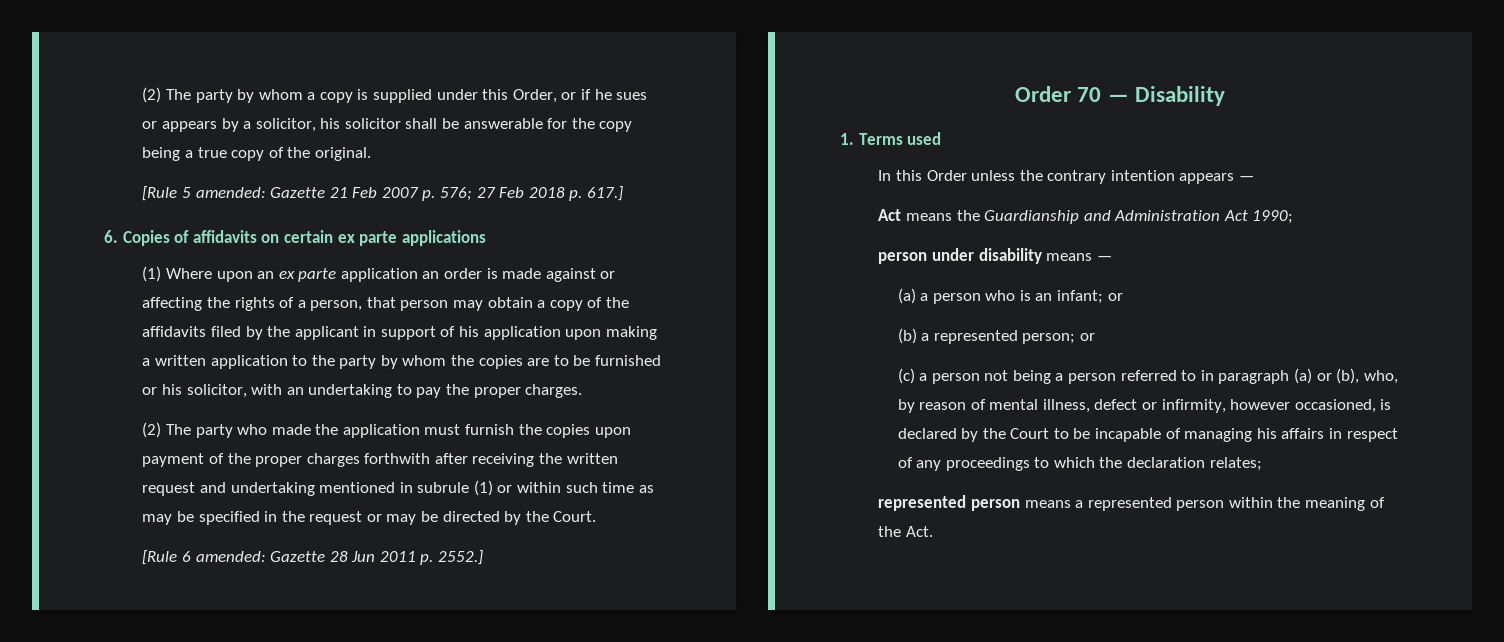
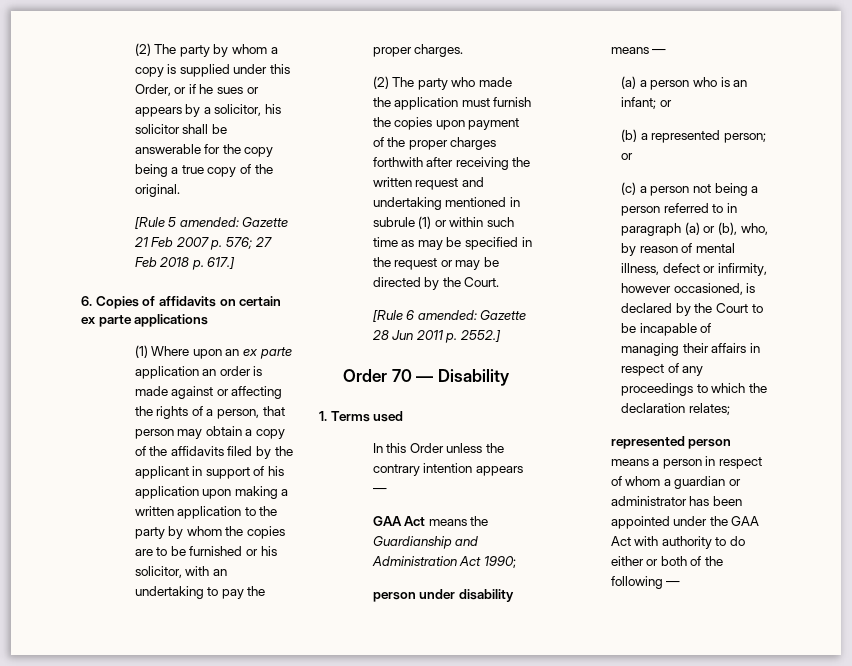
- Act means the Guardianship and Administration Act 1990;
+ GAA Act means the Guardianship and Administration Act 1990;
- (c) a person not being a person referred to in paragraph (a) or (b), who, by reason of mental illness, defect or infirmity, however occasioned, is declared by the Court to be incapable of managing his affairs in respect of any proceedings to which the declaration relates;
+ (c) a person not being a person referred to in paragraph (a) or (b), who, by reason of mental illness, defect or infirmity, however occasioned, is declared by the Court to be incapable of managing their affairs in respect of any proceedings to which the declaration relates;
- represented person means a represented person within the meaning of the Act.
+ represented person means a person in respect of whom a guardian or administrator has been appointed under the GAA Act with authority to do either or both of the following —

